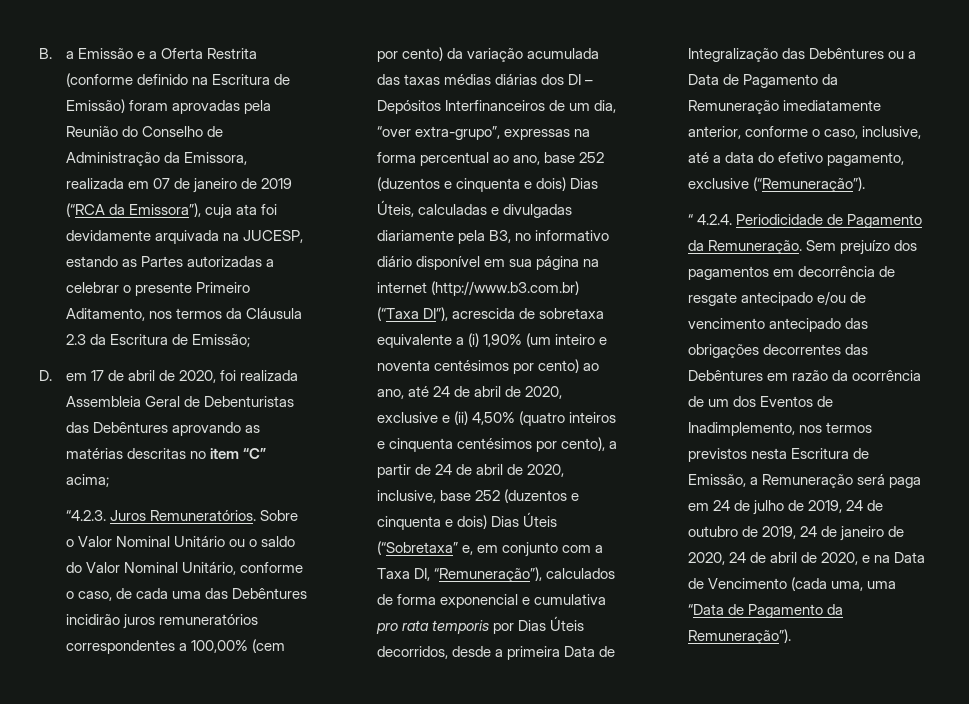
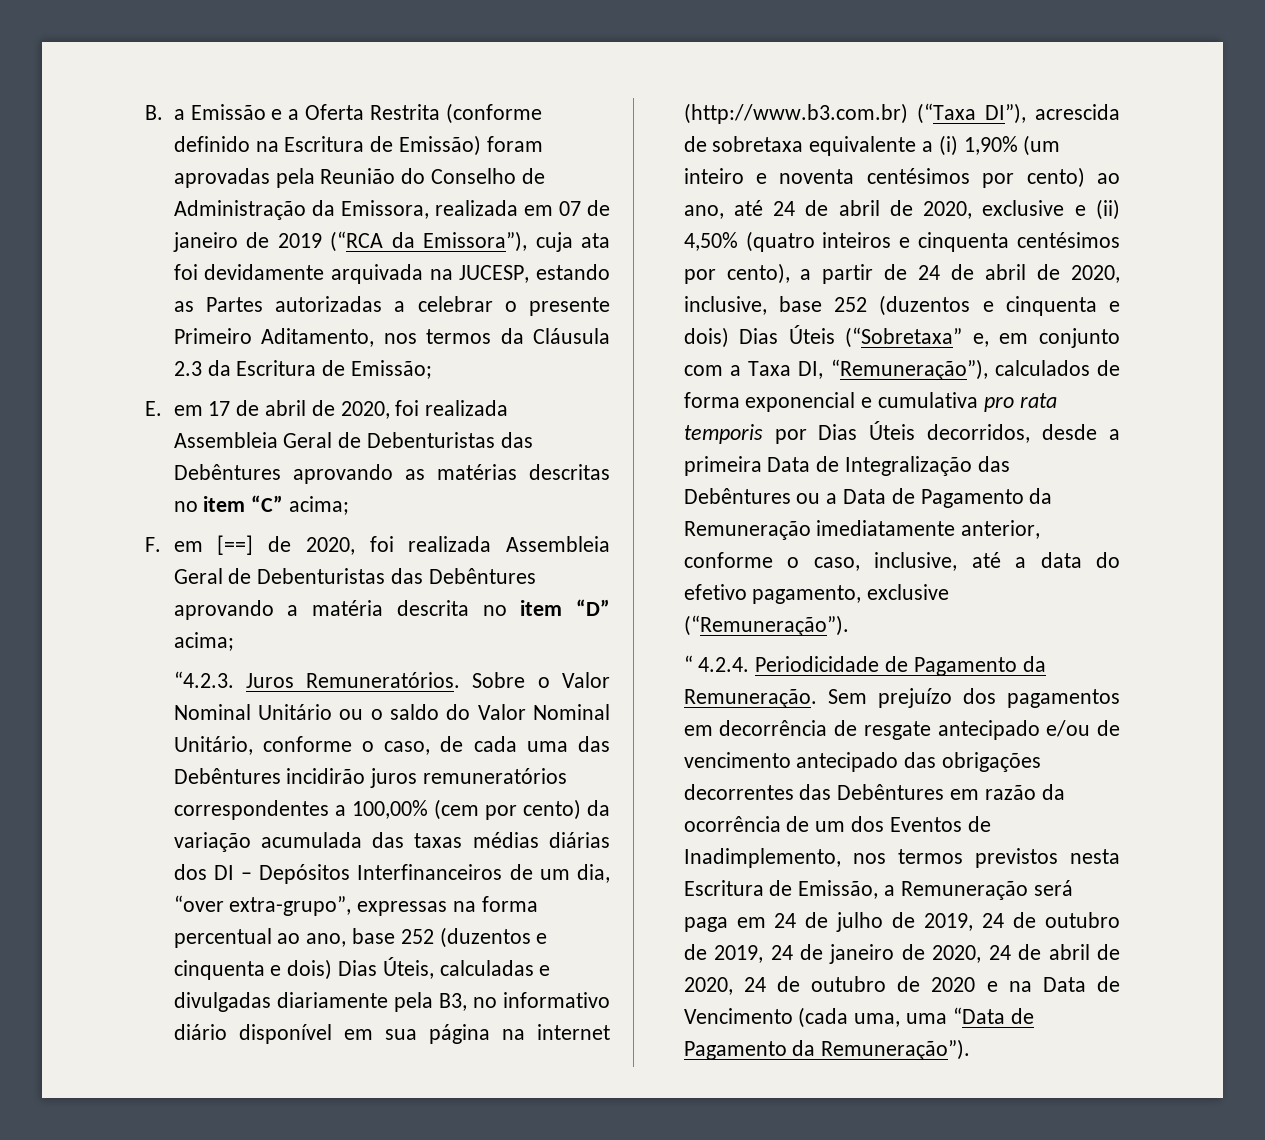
- D. em 17 de abril de 2020, foi realizada Assembleia Geral de Debenturistas das Debêntures aprovando as matérias descritas no item “C” acima;
+ E. em 17 de abril de 2020, foi realizada Assembleia Geral de Debenturistas das Debêntures aprovando as matérias descritas no item “C” acima;
+ F. em [==] de 2020, foi realizada Assembleia Geral de Debenturistas das Debêntures aprovando a matéria descrita no item “D” acima;
- Sem prejuízo dos pagamentos em decorrência de resgate antecipado e/ou de vencimento antecipado das obrigações decorrentes das Debêntures em razão da ocorrência de um dos Eventos de Inadimplemento, nos termos previstos nesta Escritura de Emissão, a Remuneração será paga em 24 de julho de 2019, 24 de outubro de 2019, 24 de janeiro de 2020, 24 de abril de 2020, e na Data de Vencimento (cada uma, uma “Data de Pagamento da Remuneração”).
+ Sem prejuízo dos pagamentos em decorrência de resgate antecipado e/ou de vencimento antecipado das obrigações decorrentes das Debêntures em razão da ocorrência de um dos Eventos de Inadimplemento, nos termos previstos nesta Escritura de Emissão, a Remuneração será paga em 24 de julho de 2019, 24 de outubro de 2019, 24 de janeiro de 2020, 24 de abril de 2020, 24 de outubro de 2020 e na Data de Vencimento (cada uma, uma “Data de Pagamento da Remuneração”).

